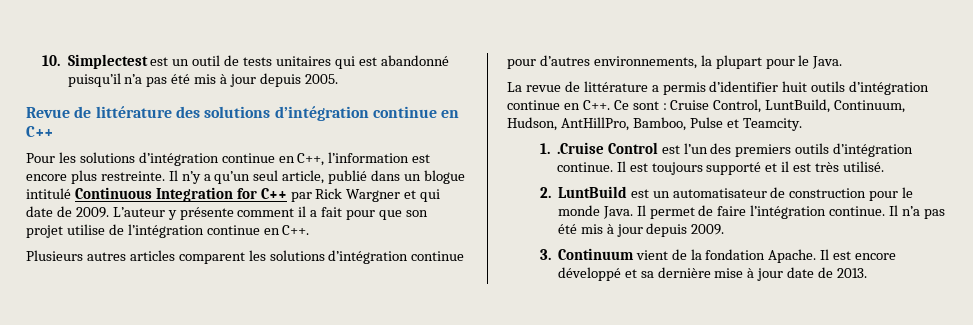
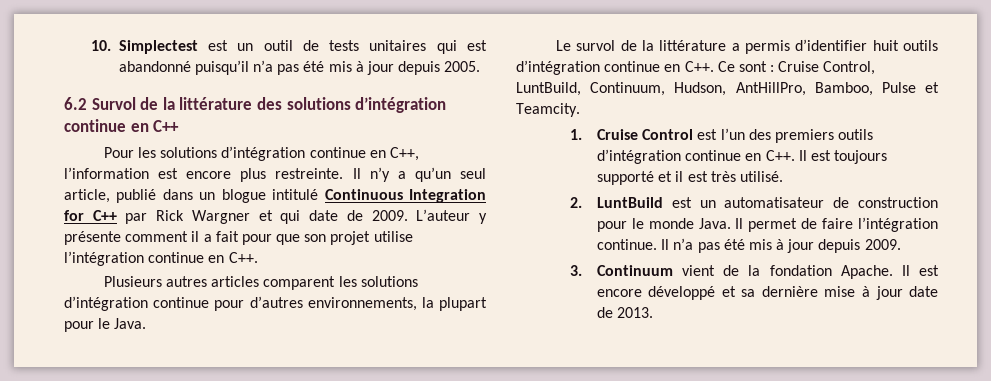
- Revue de littérature des solutions d’intégration continue en C++
+ 6.2 Survol de la littérature des solutions d’intégration continue en C++
- L’auteur y présente comment il a fait pour que son projet utilise de l’intégration continue en C++.
+ L’auteur y présente comment il a fait pour que son projet utilise l’intégration continue en C++.
- La revue de littérature a permis d’identifier huit outils d’intégration continue en C++. Ce sont : Cruise Control, LuntBuild, Continuum, Hudson, AntHillPro, Bamboo, Pulse et Teamcity.
+ Le survol de la littérature a permis d’identifier huit outils d’intégration continue en C++. Ce sont : Cruise Control, LuntBuild, Continuum, Hudson, AntHillPro, Bamboo, Pulse et Teamcity.
- 1. .Cruise Control est l’un des premiers outils d’intégration continue. Il est toujours supporté et il est très utilisé.
+ 1. Cruise Control est l’un des premiers outils d’intégration continue en C++. Il est toujours supporté et il est très utilisé.

